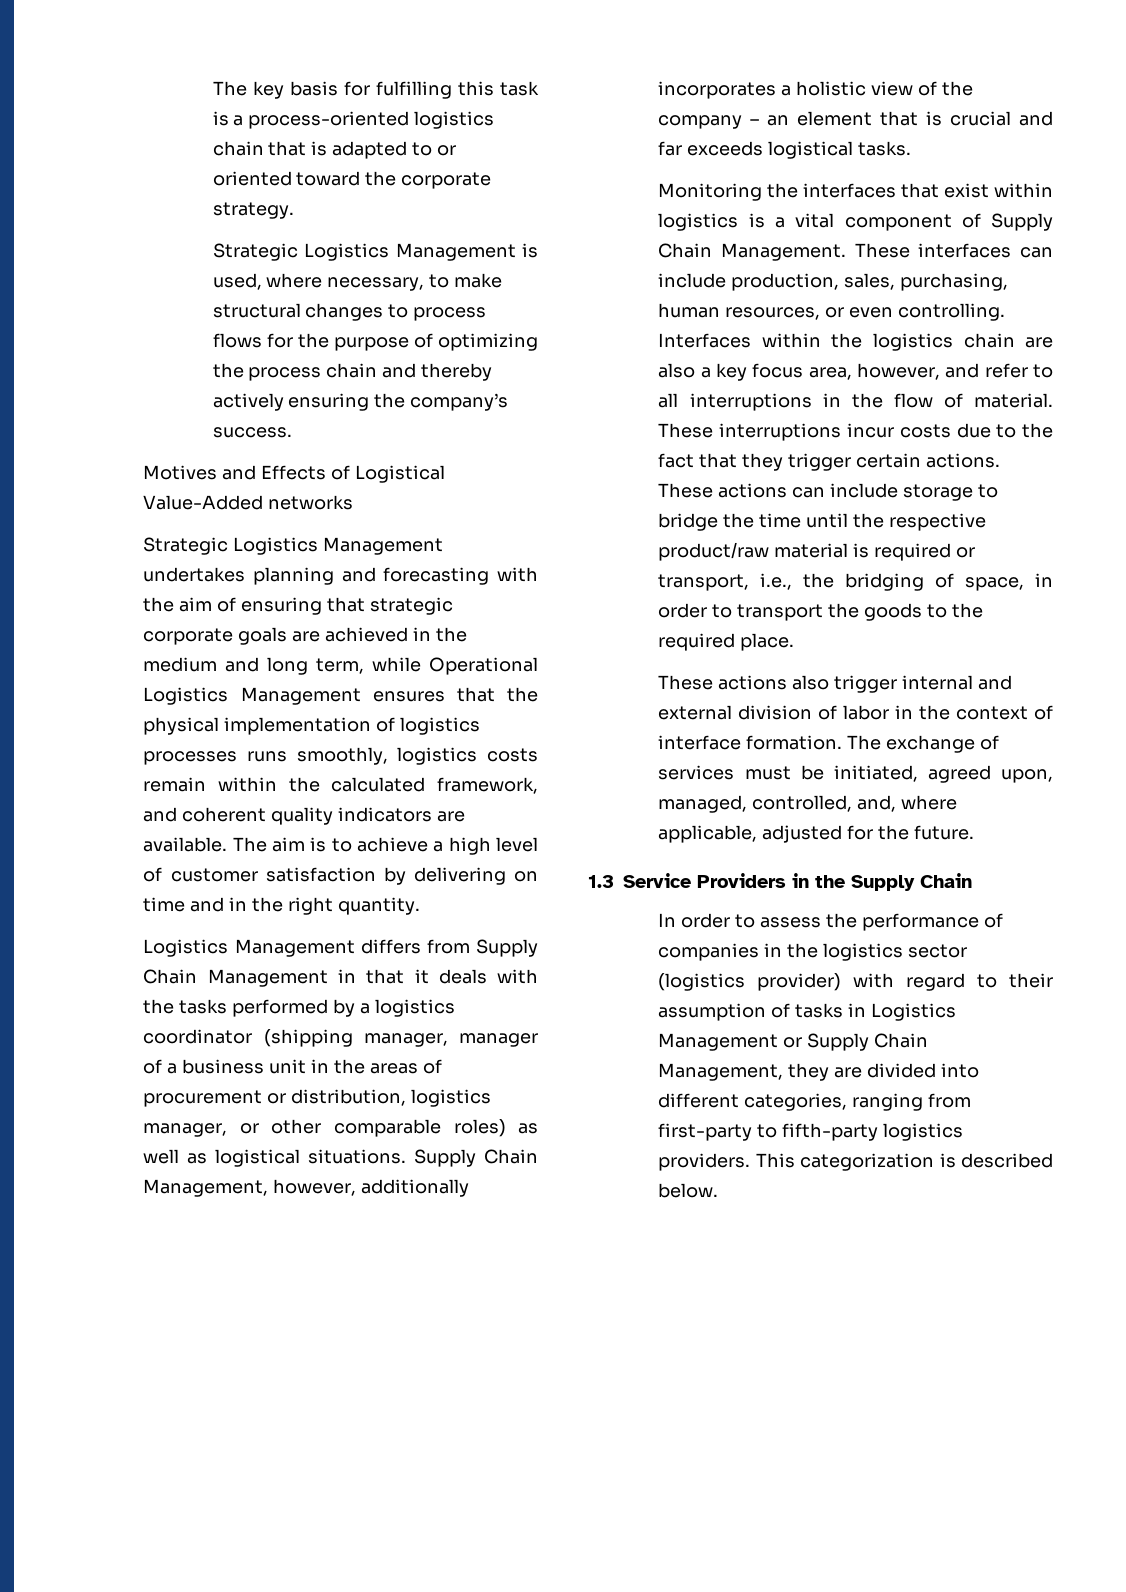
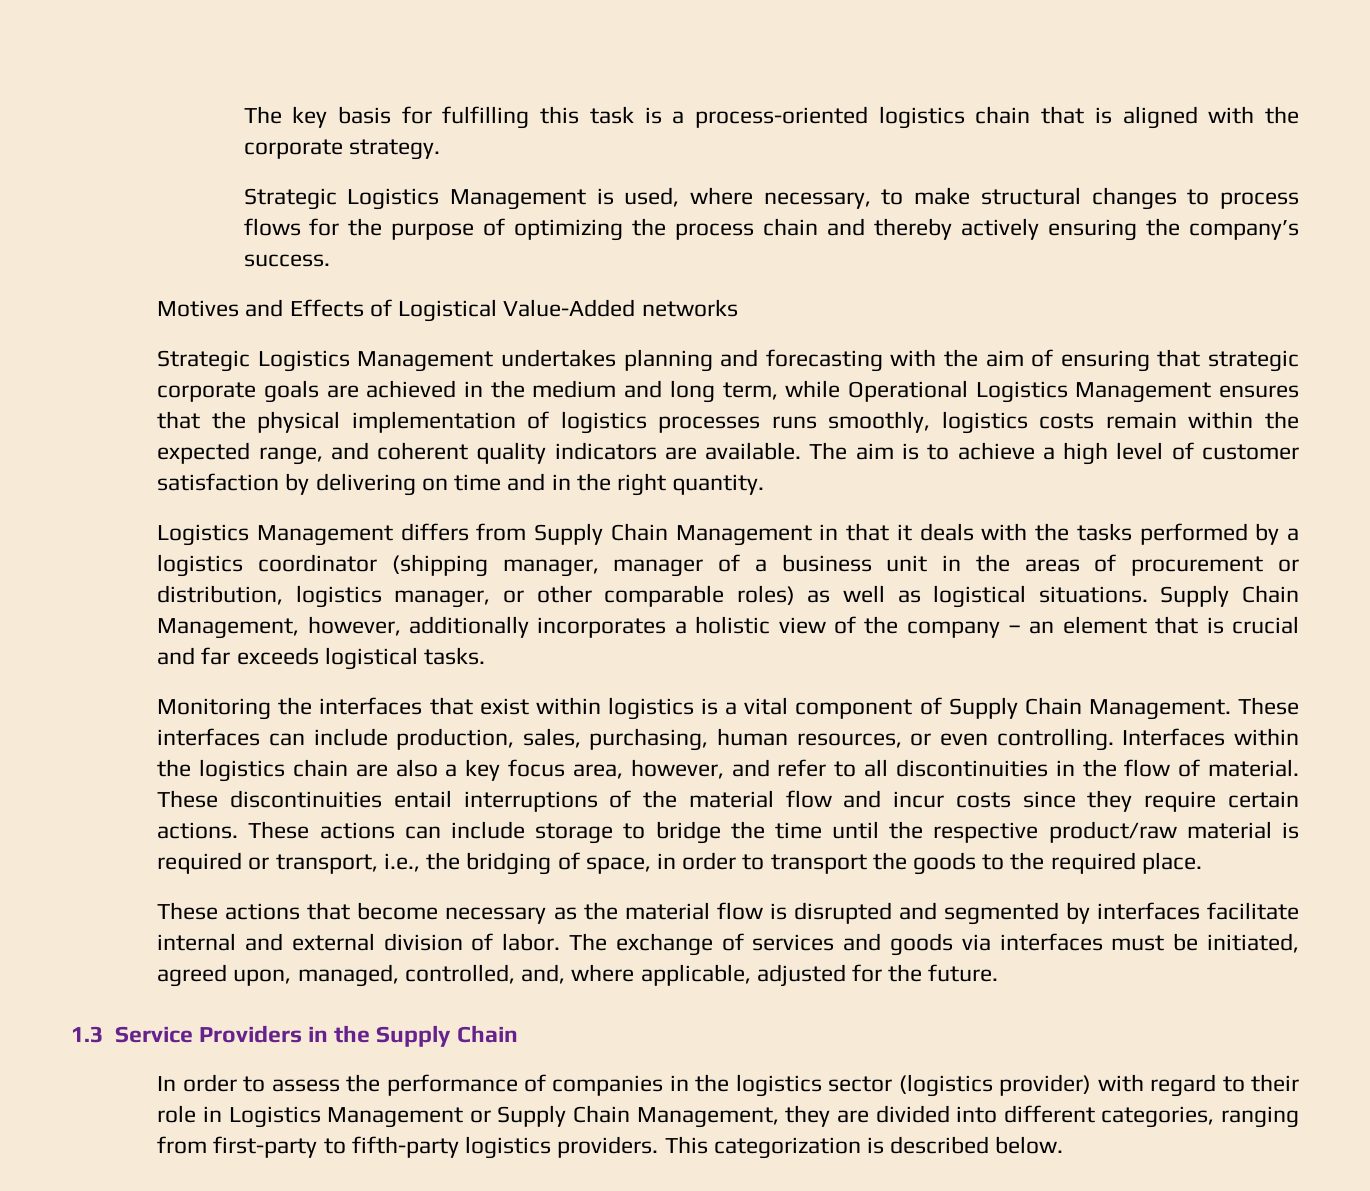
- The key basis for fulfilling this task is a process-oriented logistics chain that is adapted to or oriented toward the corporate strategy.
+ The key basis for fulfilling this task is a process-oriented logistics chain that is aligned with the corporate strategy.
- Strategic Logistics Management undertakes planning and forecasting with the aim of ensuring that strategic corporate goals are achieved in the medium and long term, while Operational Logistics Management ensures that the physical implementation of logistics processes runs smoothly, logistics costs remain within the calculated framework, and coherent quality indicators are available.
+ Strategic Logistics Management undertakes planning and forecasting with the aim of ensuring that strategic corporate goals are achieved in the medium and long term, while Operational Logistics Management ensures that the physical implementation of logistics processes runs smoothly, logistics costs remain within the expected range, and coherent quality indicators are available.
- Interfaces within the logistics chain are also a key focus area, however, and refer to all interruptions in the flow of material.
+ Interfaces within the logistics chain are also a key focus area, however, and refer to all discontinuities in the flow of material.
- These interruptions incur costs due to the fact that they trigger certain actions.
+ These discontinuities entail interruptions of the material flow and incur costs since they require certain actions.
- These actions also trigger internal and external division of labor in the context of interface formation. The exchange of services must be initiated, agreed upon, managed, controlled, and, where applicable, adjusted for the future.
+ These actions that become necessary as the material flow is disrupted and segmented by interfaces facilitate internal and external division of labor. The exchange of services and goods via interfaces must be initiated, agreed upon, managed, controlled, and, where applicable, adjusted for the future.
- In order to assess the performance of companies in the logistics sector (logistics provider) with regard to their assumption of tasks in Logistics Management or Supply Chain Management, they are divided into different categories, ranging from first-party to fifth-party logistics providers.
+ In order to assess the performance of companies in the logistics sector (logistics provider) with regard to their role in Logistics Management or Supply Chain Management, they are divided into different categories, ranging from first-party to fifth-party logistics providers.

